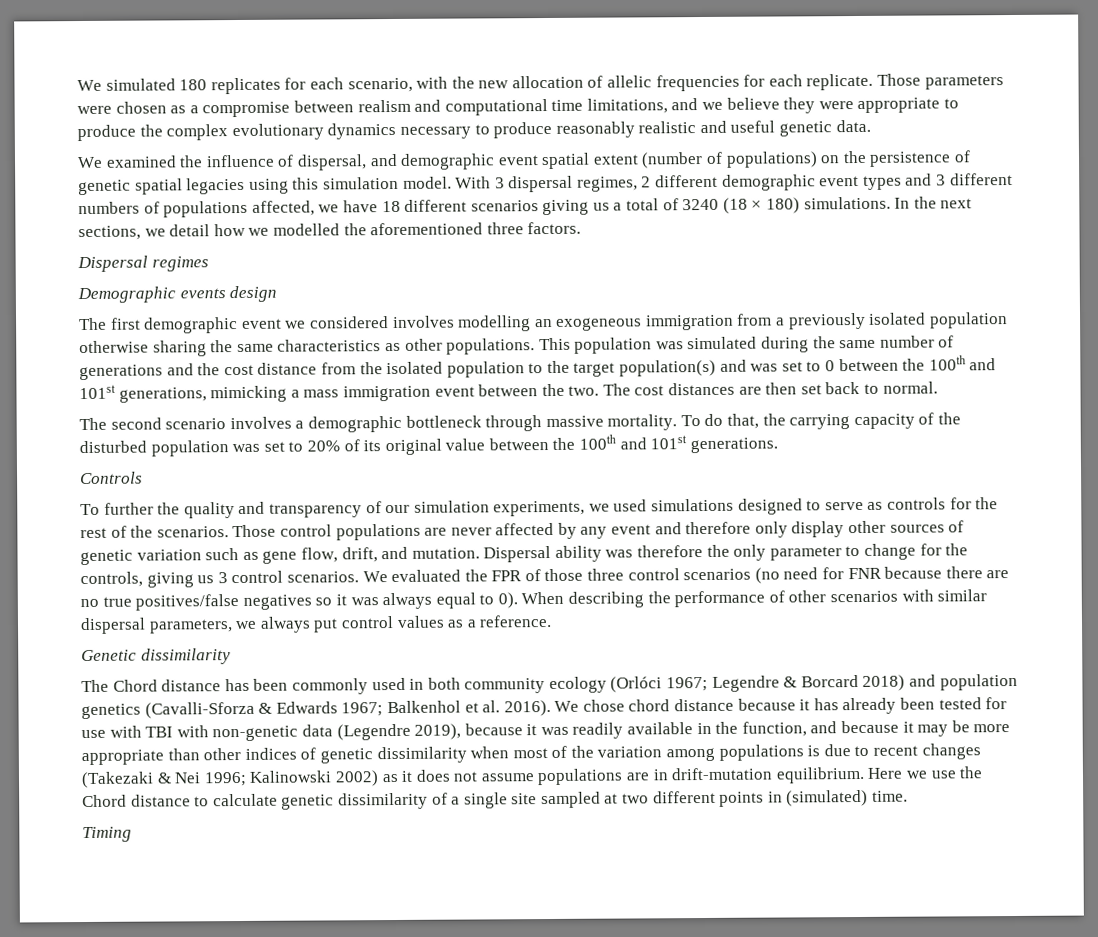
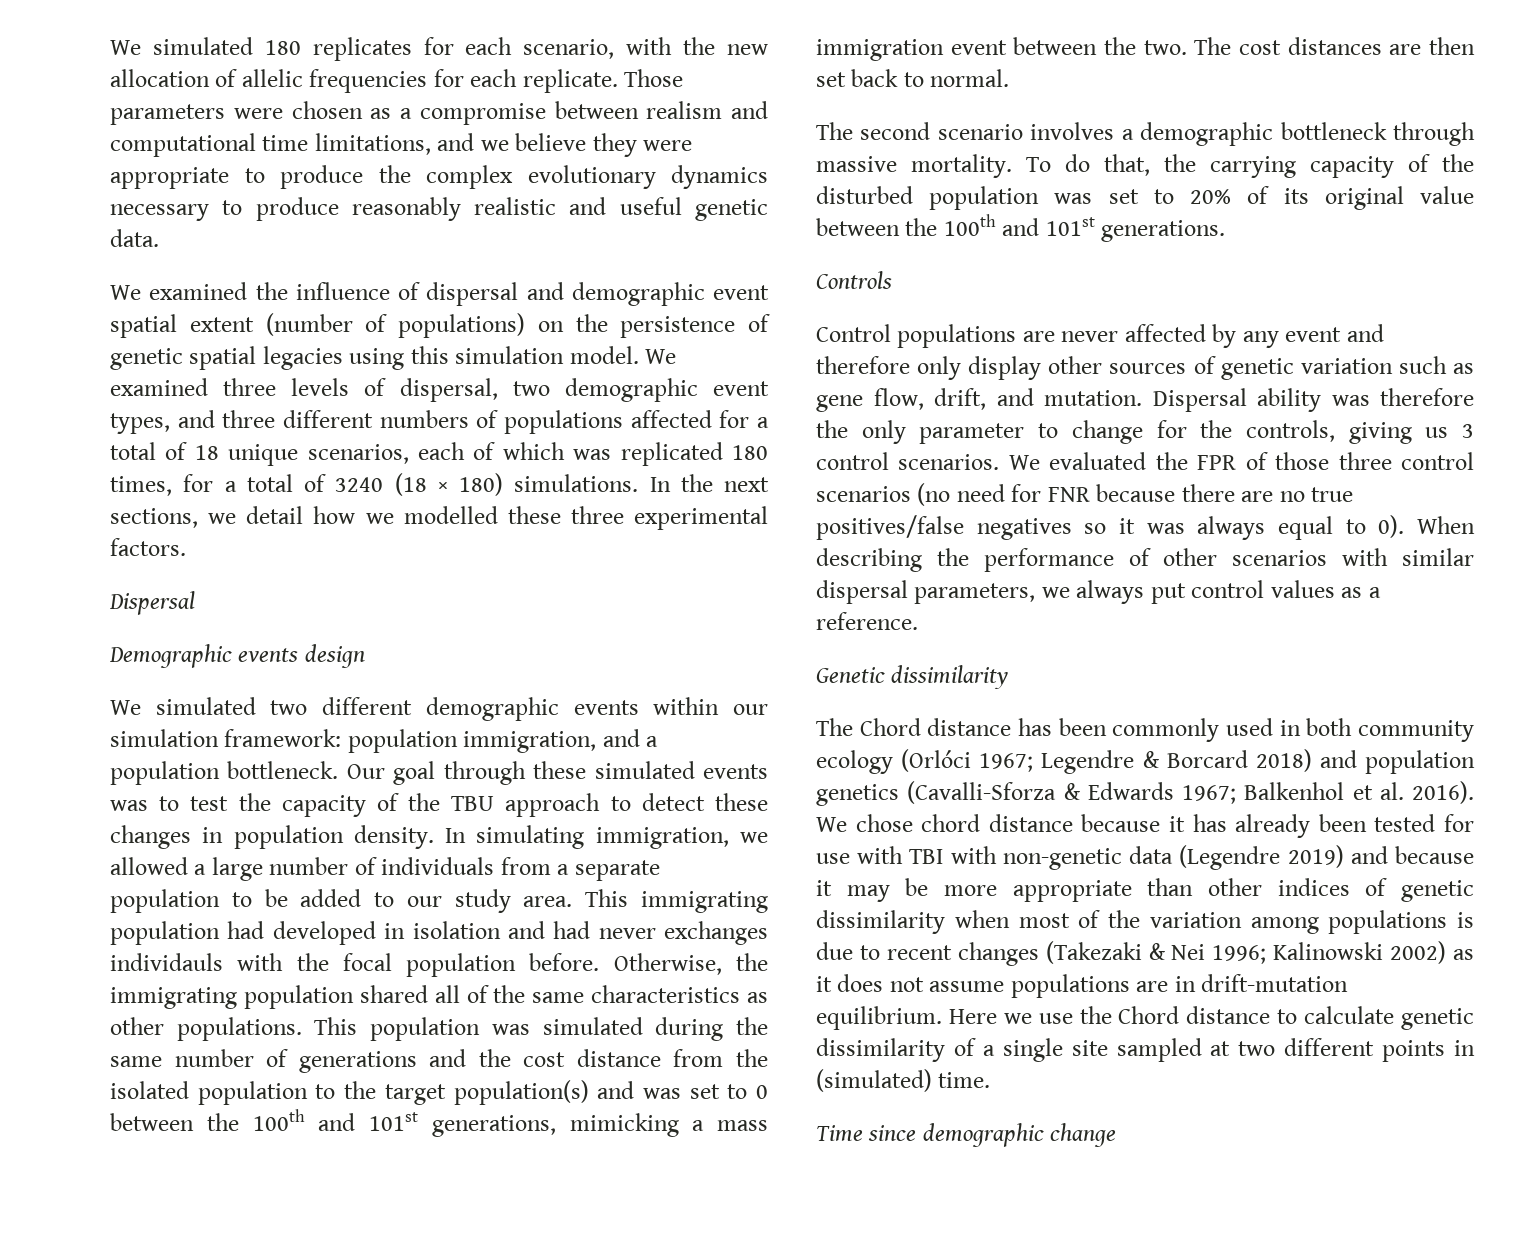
- We examined the influence of dispersal, and demographic event spatial extent (number of populations) on the persistence of genetic spatial legacies using this simulation model.
+ We examined the influence of dispersal and demographic event spatial extent (number of populations) on the persistence of genetic spatial legacies using this simulation model.
- With 3 dispersal regimes, 2 different demographic event types and 3 different numbers of populations affected, we have 18 different scenarios giving us a total of 3240 (18 × 180) simulations.
+ We examined three levels of dispersal, two demographic event types, and three different numbers of populations affected for a total of 18 unique scenarios, each of which was replicated 180 times, for a total of 3240 (18 × 180) simulations.
- In the next sections, we detail how we modelled the aforementioned three factors.
- Dispersal regimes
+ In the next sections, we detail how we modelled these three experimental factors.
+ Dispersal
- The first demographic event we considered involves modelling an exogeneous immigration from a previously isolated population otherwise sharing the same characteristics as other populations.
+ We simulated two different demographic events within our simulation framework: population immigration, and a population bottleneck. Our goal through these simulated events was to test the capacity of the TBU approach to detect these changes in population density. In simulating immigration, we allowed a large number of individuals from a separate population to be added to our study area. This immigrating population had developed in isolation and had never exchanges individauls with the focal population before. Otherwise, the immigrating population shared all of the same characteristics as other populations.
- To further the quality and transparency of our simulation experiments, we used simulations designed to serve as controls for the rest of the scenarios. Those control populations are never affected by any event and therefore only display other sources of genetic variation such as gene flow, drift, and mutation.
+ Control populations are never affected by any event and therefore only display other sources of genetic variation such as gene flow, drift, and mutation.
- We chose chord distance because it has already been tested for use with TBI with non-genetic data (Legendre 2019), because it was readily available in the function, and because it may be more appropriate than other indices of genetic dissimilarity when most of the variation among populations is due to recent changes (Takezaki & Nei 1996; Kalinowski 2002) as it does not assume populations are in drift-mutation equilibrium.
+ We chose chord distance because it has already been tested for use with TBI with non-genetic data (Legendre 2019) and because it may be more appropriate than other indices of genetic dissimilarity when most of the variation among populations is due to recent changes (Takezaki & Nei 1996; Kalinowski 2002) as it does not assume populations are in drift-mutation equilibrium.
- Timing
+ Time since demographic change

